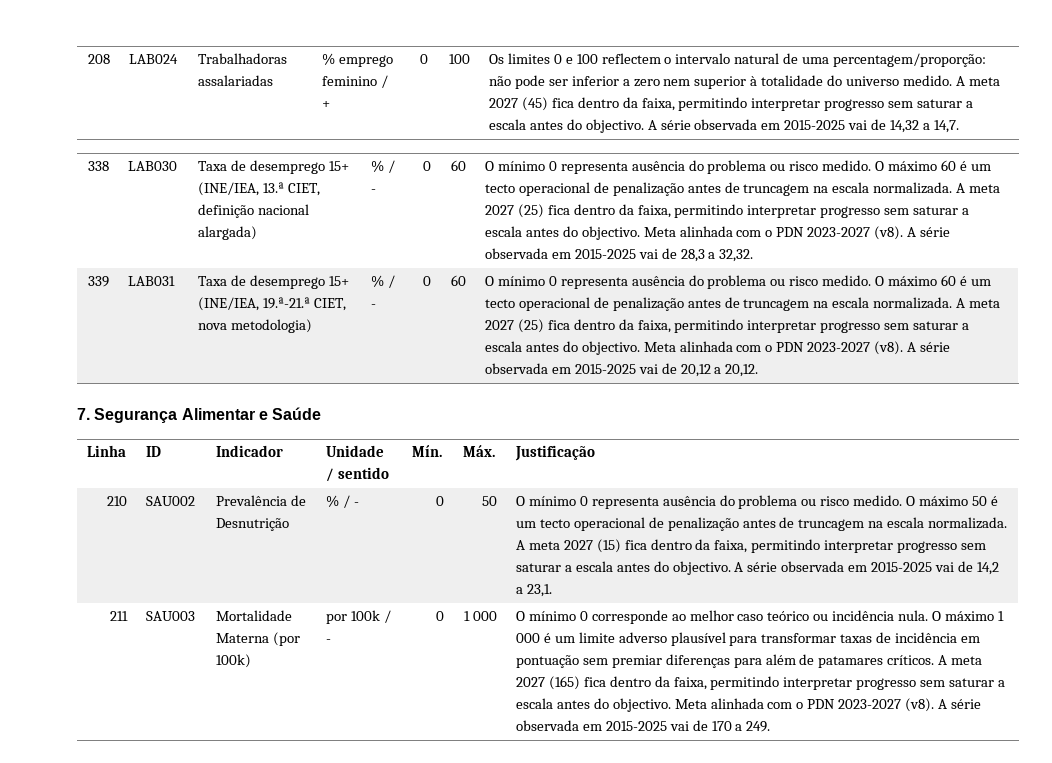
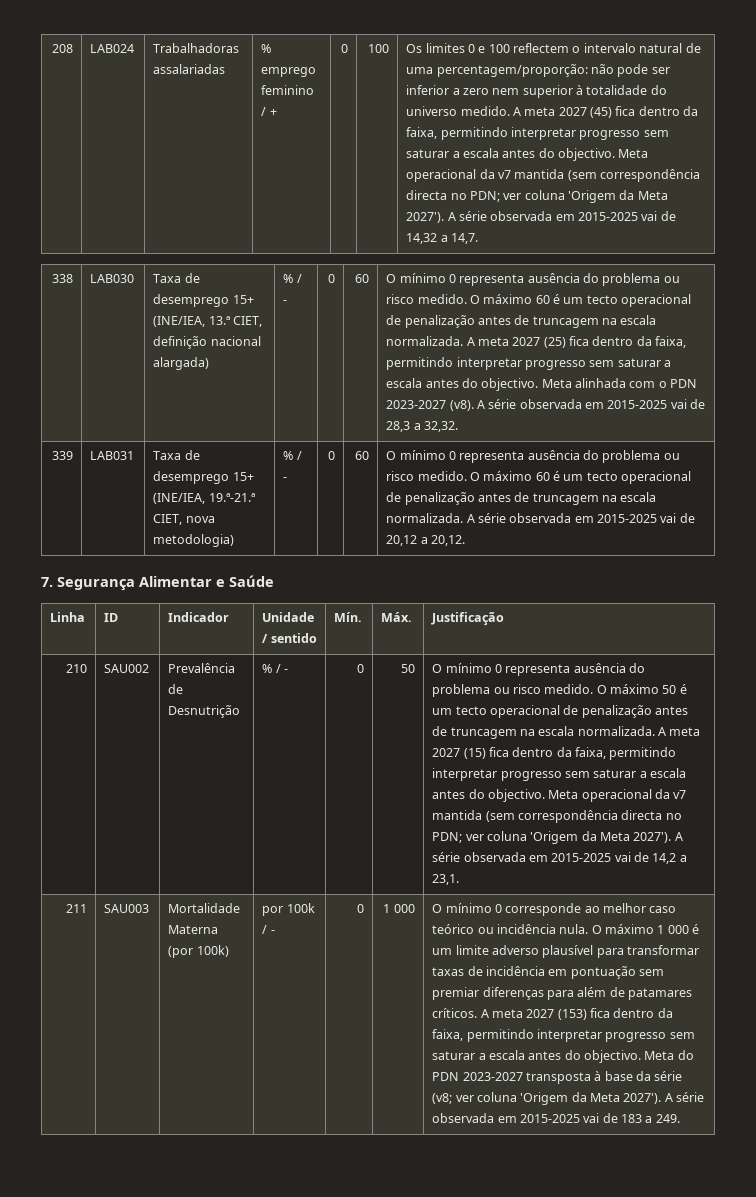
- A meta 2027 (45) fica dentro da faixa, permitindo interpretar progresso sem saturar a escala antes do objectivo.
+ A meta 2027 (45) fica dentro da faixa, permitindo interpretar progresso sem saturar a escala antes do objectivo. Meta operacional da v7 mantida (sem correspondência directa no PDN; ver coluna 'Origem da Meta 2027').
- A meta 2027 (25) fica dentro da faixa, permitindo interpretar progresso sem saturar a escala antes do objectivo. Meta alinhada com o PDN 2023-2027 (v8). A série observada em 2015-2025 vai de 20,12 a 20,12.
+ A série observada em 2015-2025 vai de 20,12 a 20,12.
- A meta 2027 (15) fica dentro da faixa, permitindo interpretar progresso sem saturar a escala antes do objectivo.
+ A meta 2027 (15) fica dentro da faixa, permitindo interpretar progresso sem saturar a escala antes do objectivo. Meta operacional da v7 mantida (sem correspondência directa no PDN; ver coluna 'Origem da Meta 2027').
- A meta 2027 (165) fica dentro da faixa, permitindo interpretar progresso sem saturar a escala antes do objectivo.
+ A meta 2027 (153) fica dentro da faixa, permitindo interpretar progresso sem saturar a escala antes do objectivo.
- Meta alinhada com o PDN 2023-2027 (v8). A série observada em 2015-2025 vai de 170 a 249.
+ Meta do PDN 2023-2027 transposta à base da série (v8; ver coluna 'Origem da Meta 2027'). A série observada em 2015-2025 vai de 183 a 249.

